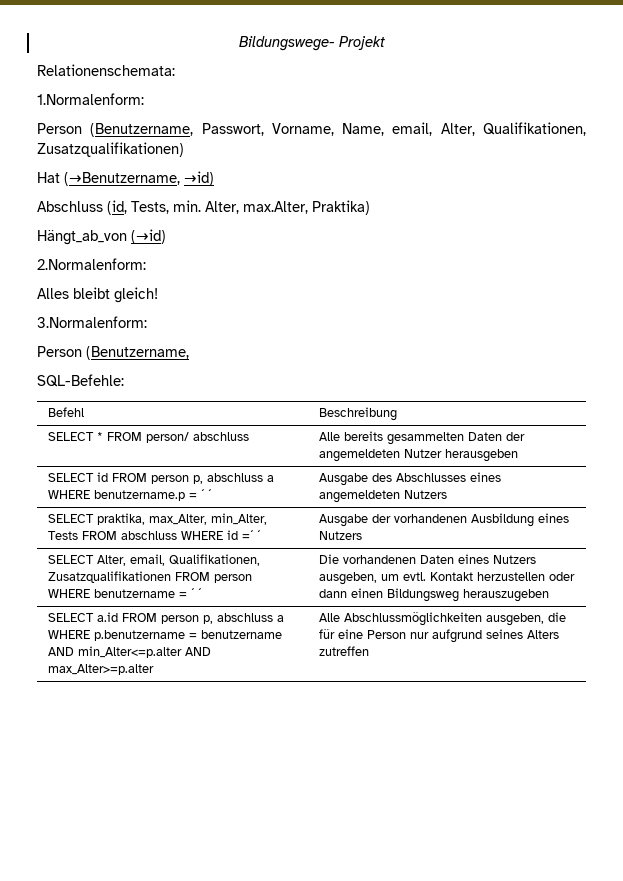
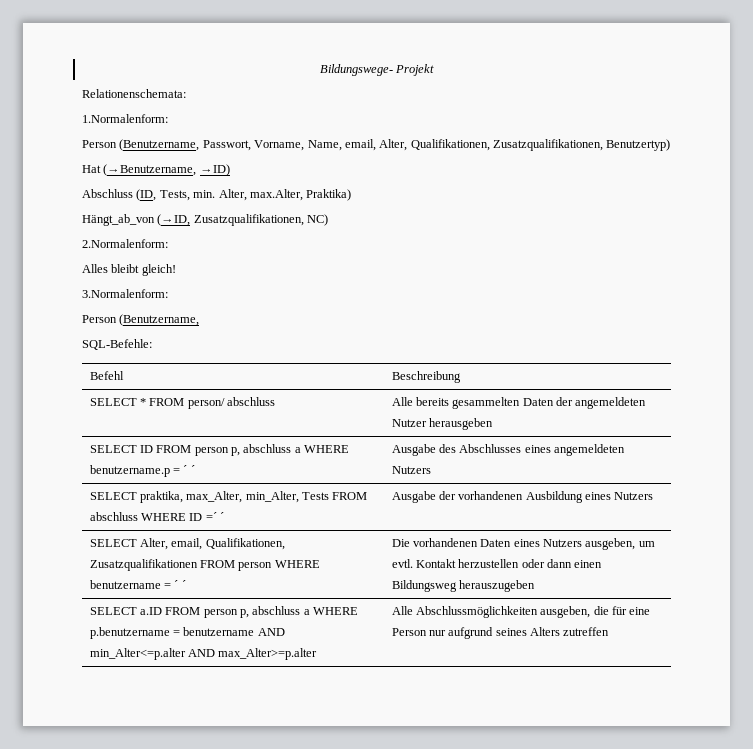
- Person (Benutzername, Passwort, Vorname, Name, email, Alter, Qualifikationen, Zusatzqualifikationen)
+ Person (Benutzername, Passwort, Vorname, Name, email, Alter, Qualifikationen, Zusatzqualifikationen, Benutzertyp)
- Hat (→Benutzername, →id)
+ Hat (→Benutzername, →ID)
- Abschluss (id, Tests, min. Alter, max.Alter, Praktika)
+ Abschluss (ID, Tests, min. Alter, max.Alter, Praktika)
- Hängt_ab_von (→id)
+ Hängt_ab_von (→ID, Zusatzqualifikationen, NC)
- SELECT id FROM person p, abschluss a WHERE benutzername.p = ´ ´ | Ausgabe des Abschlusses eines angemeldeten Nutzers
+ SELECT ID FROM person p, abschluss a WHERE benutzername.p = ´ ´ | Ausgabe des Abschlusses eines angemeldeten Nutzers
- SELECT praktika, max_Alter, min_Alter, Tests FROM abschluss WHERE id =´ ´ | Ausgabe der vorhandenen Ausbildung eines Nutzers
+ SELECT praktika, max_Alter, min_Alter, Tests FROM abschluss WHERE ID =´ ´ | Ausgabe der vorhandenen Ausbildung eines Nutzers
- SELECT a.id FROM person p, abschluss a WHERE p.benutzername = benutzername AND min_Alter<=p.alter AND max_Alter>=p.alter | Alle Abschlussmöglichkeiten ausgeben, die für eine Person nur aufgrund seines Alters zutreffen
+ SELECT a.ID FROM person p, abschluss a WHERE p.benutzername = benutzername AND min_Alter<=p.alter AND max_Alter>=p.alter | Alle Abschlussmöglichkeiten ausgeben, die für eine Person nur aufgrund seines Alters zutreffen

